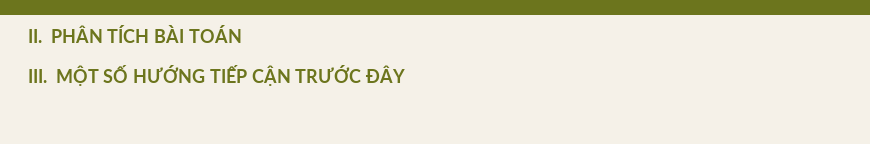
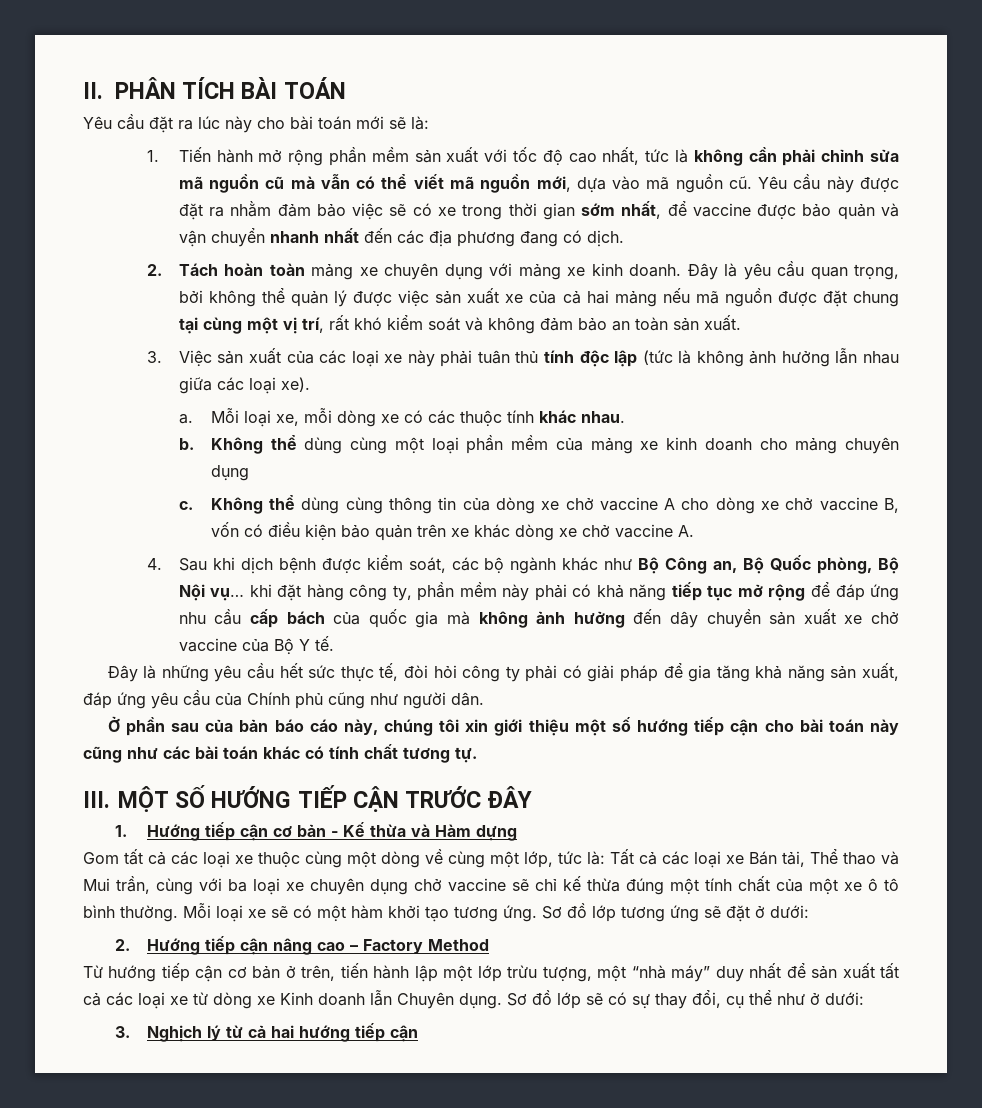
+ Yêu cầu đặt ra lúc này cho bài toán mới sẽ là:
+ 1. Tiến hành mở rộng phần mềm sản xuất với tốc độ cao nhất, tức là không cần phải chỉnh sửa mã nguồn cũ mà vẫn có thể viết mã nguồn mới, dựa vào mã nguồn cũ. Yêu cầu này được đặt ra nhằm đảm bảo việc sẽ có xe trong thời gian sớm nhất, để vaccine được bảo quản và vận chuyển nhanh nhất đến các địa phương đang có dịch.
+ 2. Tách hoàn toàn mảng xe chuyên dụng với mảng xe kinh doanh. Đây là yêu cầu quan trọng, bởi không thể quản lý được việc sản xuất xe của cả hai mảng nếu mã nguồn được đặt chung tại cùng một vị trí, rất khó kiểm soát và không đảm bảo an toàn sản xuất.
+ 3. Việc sản xuất của các loại xe này phải tuân thủ tính độc lập (tức là không ảnh hưởng lẫn nhau giữa các loại xe).
+ a. Mỗi loại xe, mỗi dòng xe có các thuộc tính khác nhau.
+ b. Không thể dùng cùng một loại phần mềm của mảng xe kinh doanh cho mảng chuyên dụng
+ c. Không thể dùng cùng thông tin của dòng xe chở vaccine A cho dòng xe chở vaccine B, vốn có điều kiện bảo quản trên xe khác dòng xe chở vaccine A.
+ 4. Sau khi dịch bệnh được kiểm soát, các bộ ngành khác như Bộ Công an, Bộ Quốc phòng, Bộ Nội vụ… khi đặt hàng công ty, phần mềm này phải có khả năng tiếp tục mở rộng để đáp ứng nhu cầu cấp bách của quốc gia mà không ảnh hưởng đến dây chuyền sản xuất xe chở vaccine của Bộ Y tế.
+ Đây là những yêu cầu hết sức thực tế, đòi hỏi công ty phải có giải pháp để gia tăng khả năng sản xuất, đáp ứng yêu cầu của Chính phủ cũng như người dân.
+ Ở phần sau của bản báo cáo này, chúng tôi xin giới thiệu một số hướng tiếp cận cho bài toán này cũng như các bài toán khác có tính chất tương tự.
+ 1. Hướng tiếp cận cơ bản - Kế thừa và Hàm dựng
+ Gom tất cả các loại xe thuộc cùng một dòng về cùng một lớp, tức là: Tất cả các loại xe Bán tải, Thể thao và Mui trần, cùng với ba loại xe chuyên dụng chở vaccine sẽ chỉ kế thừa đúng một tính chất của một xe ô tô bình thường. Mỗi loại xe sẽ có một hàm khởi tạo tương ứng. Sơ đồ lớp tương ứng sẽ đặt ở dưới:
+ 2. Hướng tiếp cận nâng cao – Factory Method
+ Từ hướng tiếp cận cơ bản ở trên, tiến hành lập một lớp trừu tượng, một “nhà máy” duy nhất để sản xuất tất cả các loại xe từ dòng xe Kinh doanh lẫn Chuyên dụng. Sơ đồ lớp sẽ có sự thay đổi, cụ thể như ở dưới:
+ 3. Nghịch lý từ cả hai hướng tiếp cận

